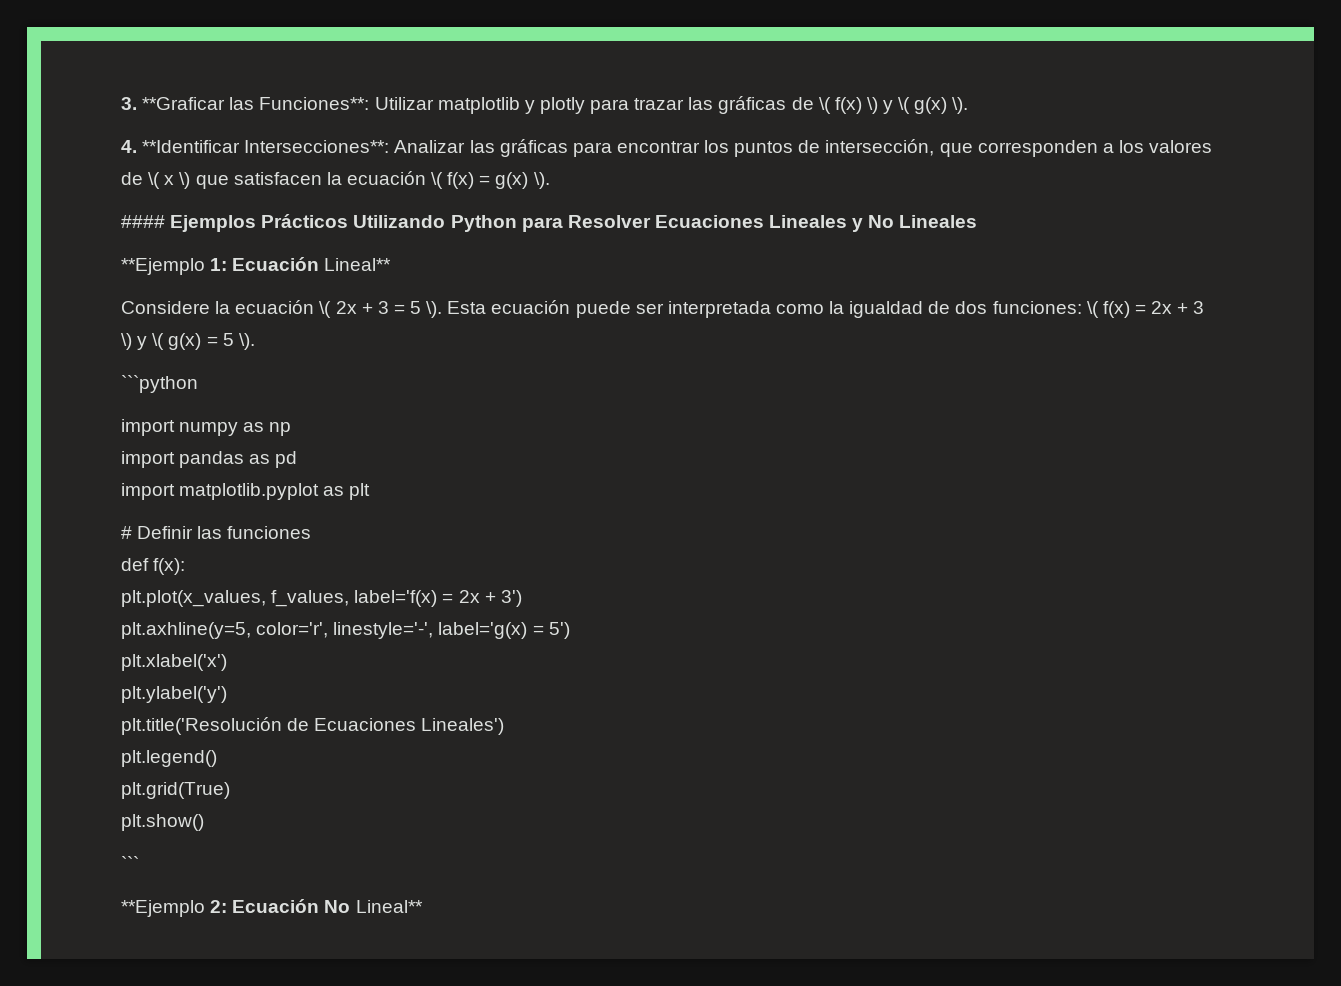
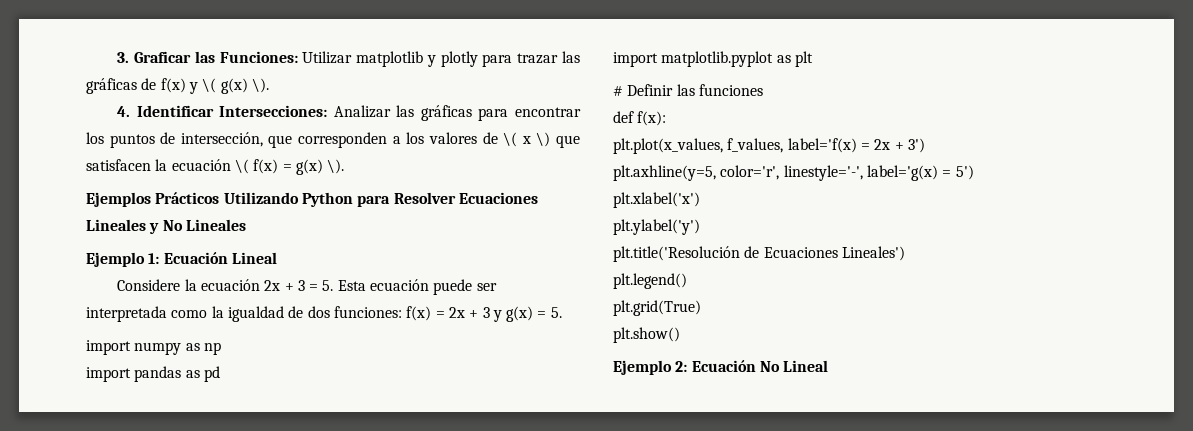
- 3. **Graficar las Funciones**: Utilizar matplotlib y plotly para trazar las gráficas de \( f(x) \) y \( g(x) \).
+ 3. Graficar las Funciones: Utilizar matplotlib y plotly para trazar las gráficas de f(x) y \( g(x) \).
- 4. **Identificar Intersecciones**: Analizar las gráficas para encontrar los puntos de intersección, que corresponden a los valores de \( x \) que satisfacen la ecuación \( f(x) = g(x) \).
+ 4. Identificar Intersecciones: Analizar las gráficas para encontrar los puntos de intersección, que corresponden a los valores de \( x \) que satisfacen la ecuación \( f(x) = g(x) \).
- #### Ejemplos Prácticos Utilizando Python para Resolver Ecuaciones Lineales y No Lineales
+ Ejemplos Prácticos Utilizando Python para Resolver Ecuaciones Lineales y No Lineales
- **Ejemplo 1: Ecuación Lineal**
+ Ejemplo 1: Ecuación Lineal
- Considere la ecuación \( 2x + 3 = 5 \). Esta ecuación puede ser interpretada como la igualdad de dos funciones: \( f(x) = 2x + 3 \) y \( g(x) = 5 \).
- ```python
+ Considere la ecuación 2x + 3 = 5. Esta ecuación puede ser interpretada como la igualdad de dos funciones: f(x) = 2x + 3 y g(x) = 5.
- ```
- **Ejemplo 2: Ecuación No Lineal**
+ Ejemplo 2: Ecuación No Lineal

